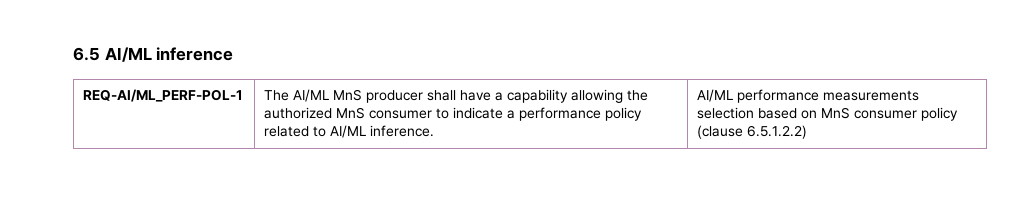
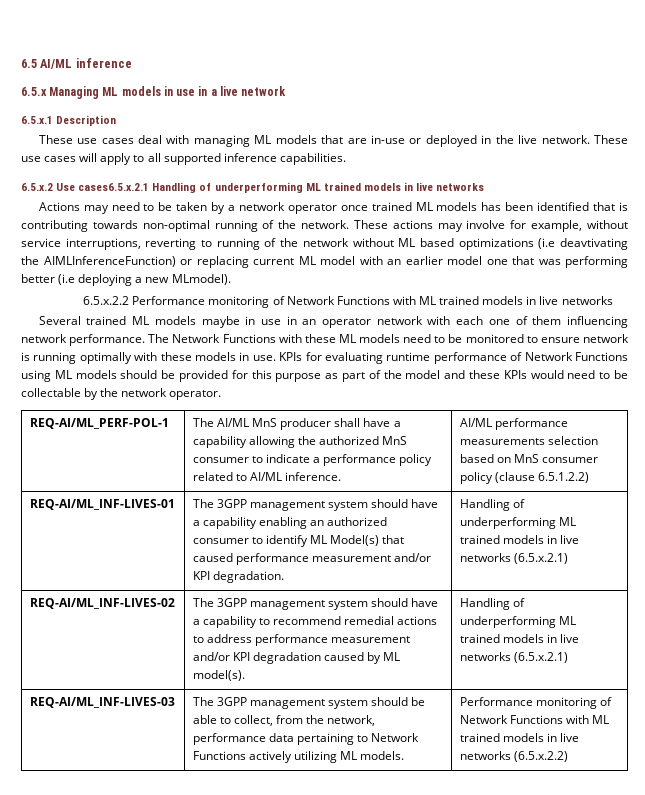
+ 6.5.x Managing ML models in use in a live network
+ 6.5.x.1 Description
+ These use cases deal with managing ML models that are in-use or deployed in the live network. These use cases will apply to all supported inference capabilities.
+ 6.5.x.2 Use cases6.5.x.2.1 Handling of underperforming ML trained models in live networks
+ Actions may need to be taken by a network operator once trained ML models has been identified that is contributing towards non-optimal running of the network. These actions may involve for example, without service interruptions, reverting to running of the network without ML based optimizations (i.e deavtivating the AIMLInferenceFunction) or replacing current ML model with an earlier model one that was performing better (i.e deploying a new MLmodel).
+ 6.5.x.2.2 Performance monitoring of Network Functions with ML trained models in live networks
+ Several trained ML models maybe in use in an operator network with each one of them influencing network performance. The Network Functions with these ML models need to be monitored to ensure network is running optimally with these models in use. KPIs for evaluating runtime performance of Network Functions using ML models should be provided for this purpose as part of the model and these KPIs would need to be collectable by the network operator.
+ REQ-AI/ML_INF-LIVES-01 | The 3GPP management system should have a capability enabling an authorized consumer to identify ML Model(s) that caused performance measurement and/or KPI degradation. | Handling of underperforming ML trained models in live networks (6.5.x.2.1)
+ REQ-AI/ML_INF-LIVES-02 | The 3GPP management system should have a capability to recommend remedial actions to address performance measurement and/or KPI degradation caused by ML model(s). | Handling of underperforming ML trained models in live networks (6.5.x.2.1)
+ REQ-AI/ML_INF-LIVES-03 | The 3GPP management system should be able to collect, from the network, performance data pertaining to Network Functions actively utilizing ML models. | Performance monitoring of Network Functions with ML trained models in live networks (6.5.x.2.2)

